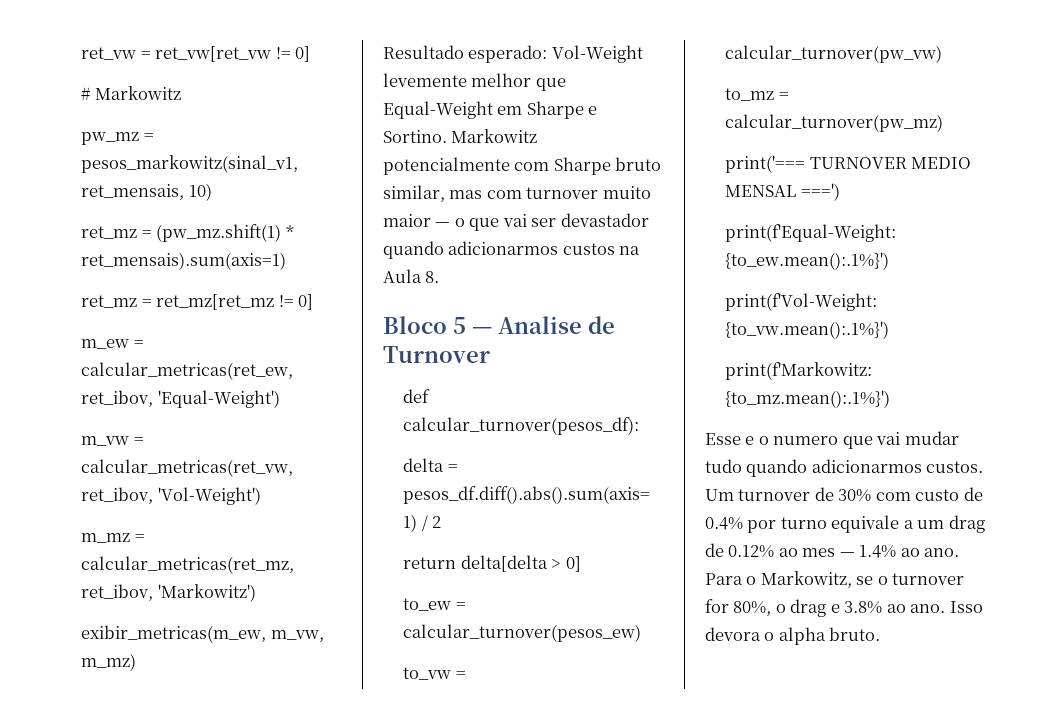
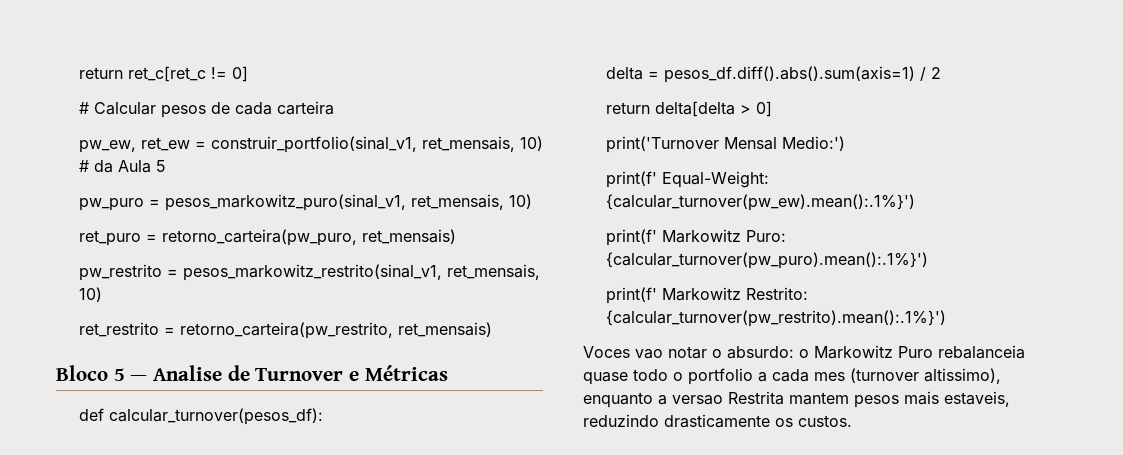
- ret_vw = ret_vw[ret_vw != 0]
+ return ret_c[ret_c != 0]
- # Markowitz
- pw_mz = pesos_markowitz(sinal_v1, ret_mensais, 10)
- ret_mz = (pw_mz.shift(1) * ret_mensais).sum(axis=1)
- ret_mz = ret_mz[ret_mz != 0]
- m_ew = calcular_metricas(ret_ew, ret_ibov, 'Equal-Weight')
- m_vw = calcular_metricas(ret_vw, ret_ibov, 'Vol-Weight')
- m_mz = calcular_metricas(ret_mz, ret_ibov, 'Markowitz')
- exibir_metricas(m_ew, m_vw, m_mz)
- Resultado esperado: Vol-Weight levemente melhor que Equal-Weight em Sharpe e Sortino. Markowitz potencialmente com Sharpe bruto similar, mas com turnover muito maior — o que vai ser devastador quando adicionarmos custos na Aula 8.
+ # Calcular pesos de cada carteira
+ pw_ew, ret_ew = construir_portfolio(sinal_v1, ret_mensais, 10) # da Aula 5
+ pw_puro = pesos_markowitz_puro(sinal_v1, ret_mensais, 10)
+ ret_puro = retorno_carteira(pw_puro, ret_mensais)
+ pw_restrito = pesos_markowitz_restrito(sinal_v1, ret_mensais, 10)
+ ret_restrito = retorno_carteira(pw_restrito, ret_mensais)
- Bloco 5 — Analise de Turnover
+ Bloco 5 — Analise de Turnover e Métricas
- to_ew = calcular_turnover(pesos_ew)
- to_vw = calcular_turnover(pw_vw)
- to_mz = calcular_turnover(pw_mz)
- print('=== TURNOVER MEDIO MENSAL ===')
- print(f'Equal-Weight: {to_ew.mean():.1%}')
- print(f'Vol-Weight: {to_vw.mean():.1%}')
- print(f'Markowitz: {to_mz.mean():.1%}')
- Esse e o numero que vai mudar tudo quando adicionarmos custos. Um turnover de 30% com custo de 0.4% por turno equivale a um drag de 0.12% ao mes — 1.4% ao ano. Para o Markowitz, se o turnover for 80%, o drag e 3.8% ao ano. Isso devora o alpha bruto.
+ print('Turnover Mensal Medio:')
+ print(f' Equal-Weight: {calcular_turnover(pw_ew).mean():.1%}')
+ print(f' Markowitz Puro: {calcular_turnover(pw_puro).mean():.1%}')
+ print(f' Markowitz Restrito: {calcular_turnover(pw_restrito).mean():.1%}')
+ Voces vao notar o absurdo: o Markowitz Puro rebalanceia quase todo o portfolio a cada mes (turnover altissimo), enquanto a versao Restrita mantem pesos mais estaveis, reduzindo drasticamente os custos.

